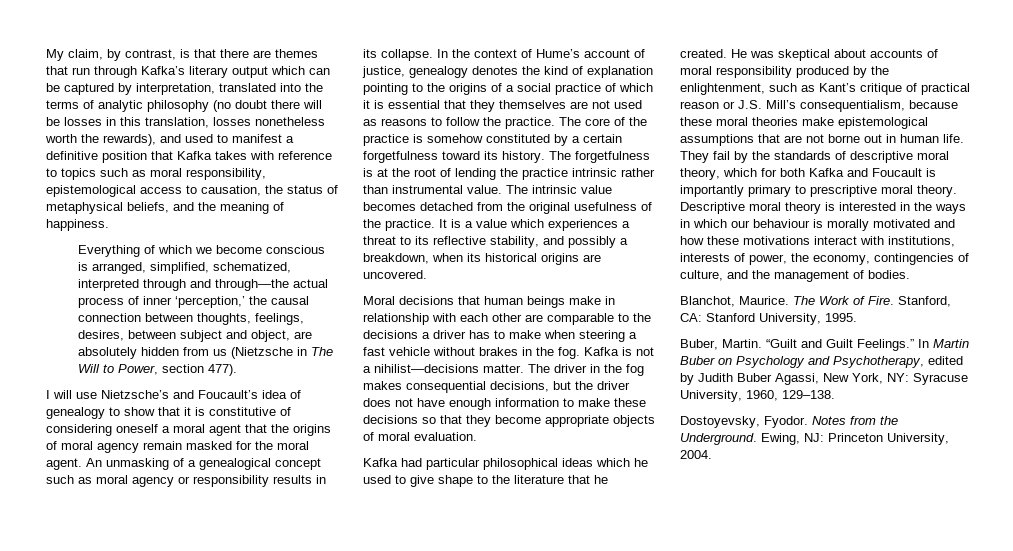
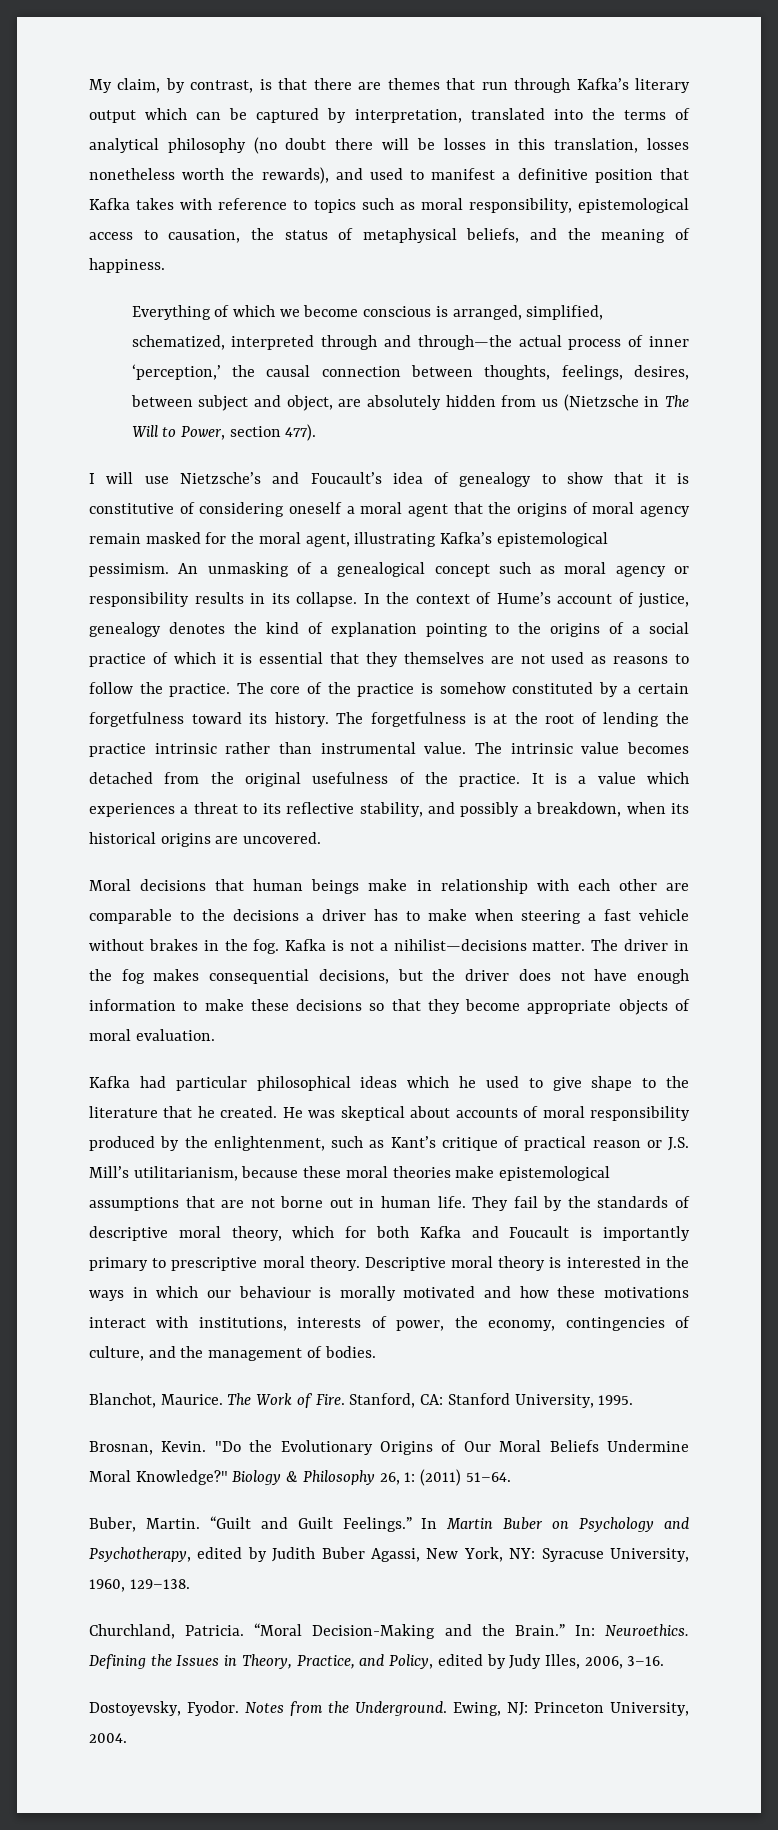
- My claim, by contrast, is that there are themes that run through Kafka’s literary output which can be captured by interpretation, translated into the terms of analytic philosophy (no doubt there will be losses in this translation, losses nonetheless worth the rewards), and used to manifest a definitive position that Kafka takes with reference to topics such as moral responsibility, epistemological access to causation, the status of metaphysical beliefs, and the meaning of happiness.
+ My claim, by contrast, is that there are themes that run through Kafka’s literary output which can be captured by interpretation, translated into the terms of analytical philosophy (no doubt there will be losses in this translation, losses nonetheless worth the rewards), and used to manifest a definitive position that Kafka takes with reference to topics such as moral responsibility, epistemological access to causation, the status of metaphysical beliefs, and the meaning of happiness.
- I will use Nietzsche’s and Foucault’s idea of genealogy to show that it is constitutive of considering oneself a moral agent that the origins of moral agency remain masked for the moral agent.
+ I will use Nietzsche’s and Foucault’s idea of genealogy to show that it is constitutive of considering oneself a moral agent that the origins of moral agency remain masked for the moral agent, illustrating Kafka’s epistemological pessimism.
- He was skeptical about accounts of moral responsibility produced by the enlightenment, such as Kant’s critique of practical reason or J.S. Mill’s consequentialism, because these moral theories make epistemological assumptions that are not borne out in human life.
+ He was skeptical about accounts of moral responsibility produced by the enlightenment, such as Kant’s critique of practical reason or J.S. Mill’s utilitarianism, because these moral theories make epistemological assumptions that are not borne out in human life.
+ Brosnan, Kevin. "Do the Evolutionary Origins of Our Moral Beliefs Undermine Moral Knowledge?" Biology & Philosophy 26, 1: (2011) 51–64.
+ Churchland, Patricia. “Moral Decision-Making and the Brain.” In: Neuroethics. Defining the Issues in Theory, Practice, and Policy, edited by Judy Illes, 2006, 3–16.

